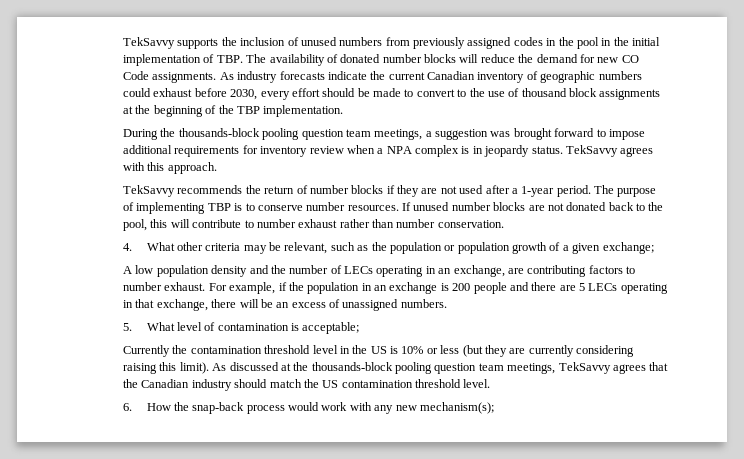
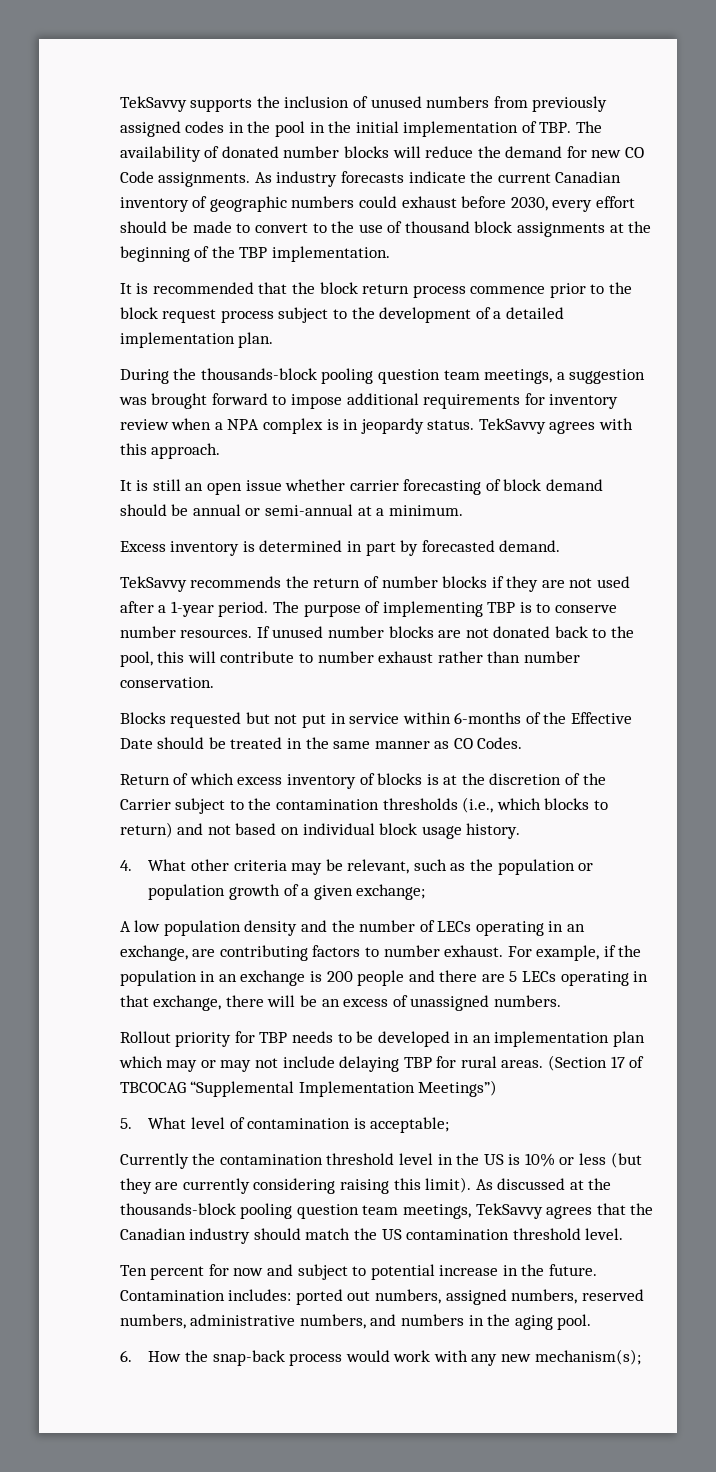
+ It is recommended that the block return process commence prior to the block request process subject to the development of a detailed implementation plan.
+ It is still an open issue whether carrier forecasting of block demand should be annual or semi-annual at a minimum.
+ Excess inventory is determined in part by forecasted demand.
+ Blocks requested but not put in service within 6-months of the Effective Date should be treated in the same manner as CO Codes.
+ Return of which excess inventory of blocks is at the discretion of the Carrier subject to the contamination thresholds (i.e., which blocks to return) and not based on individual block usage history.
+ Rollout priority for TBP needs to be developed in an implementation plan which may or may not include delaying TBP for rural areas. (Section 17 of TBCOCAG “Supplemental Implementation Meetings”)
+ Ten percent for now and subject to potential increase in the future. Contamination includes: ported out numbers, assigned numbers, reserved numbers, administrative numbers, and numbers in the aging pool.

